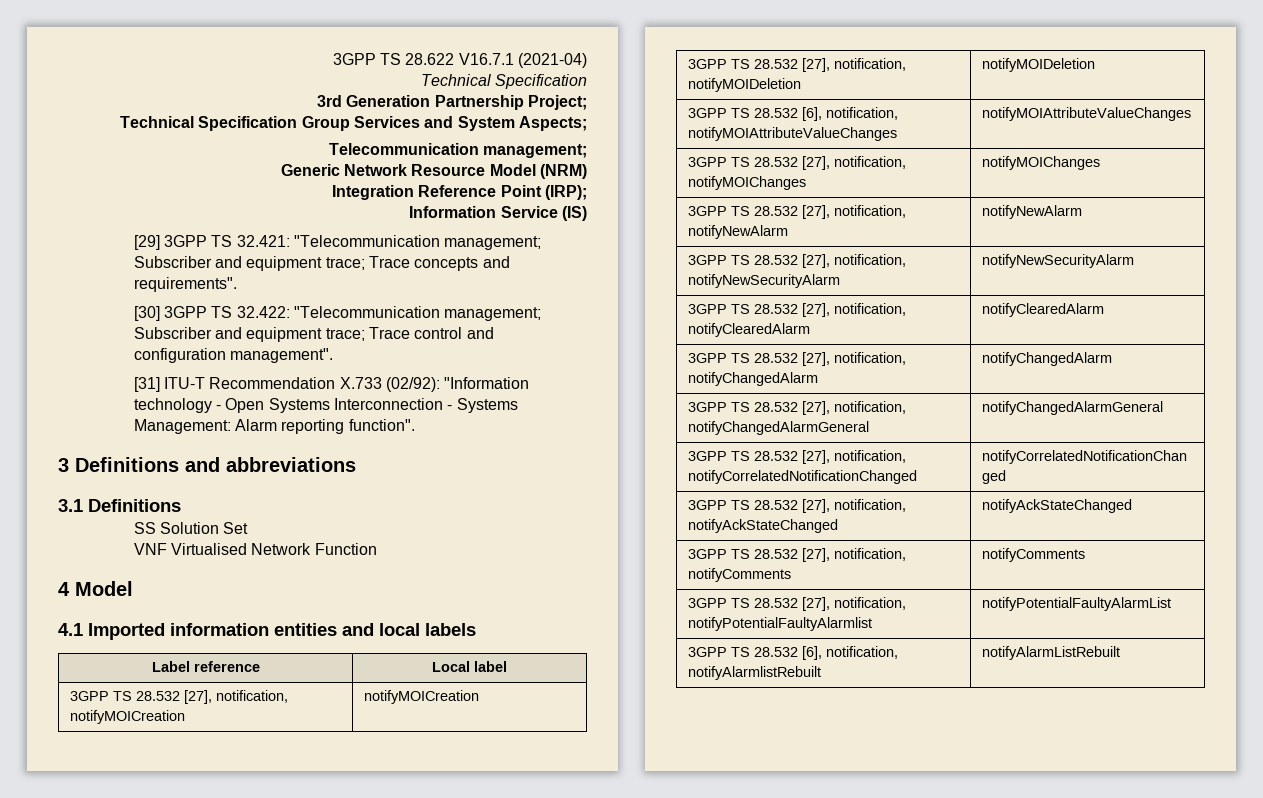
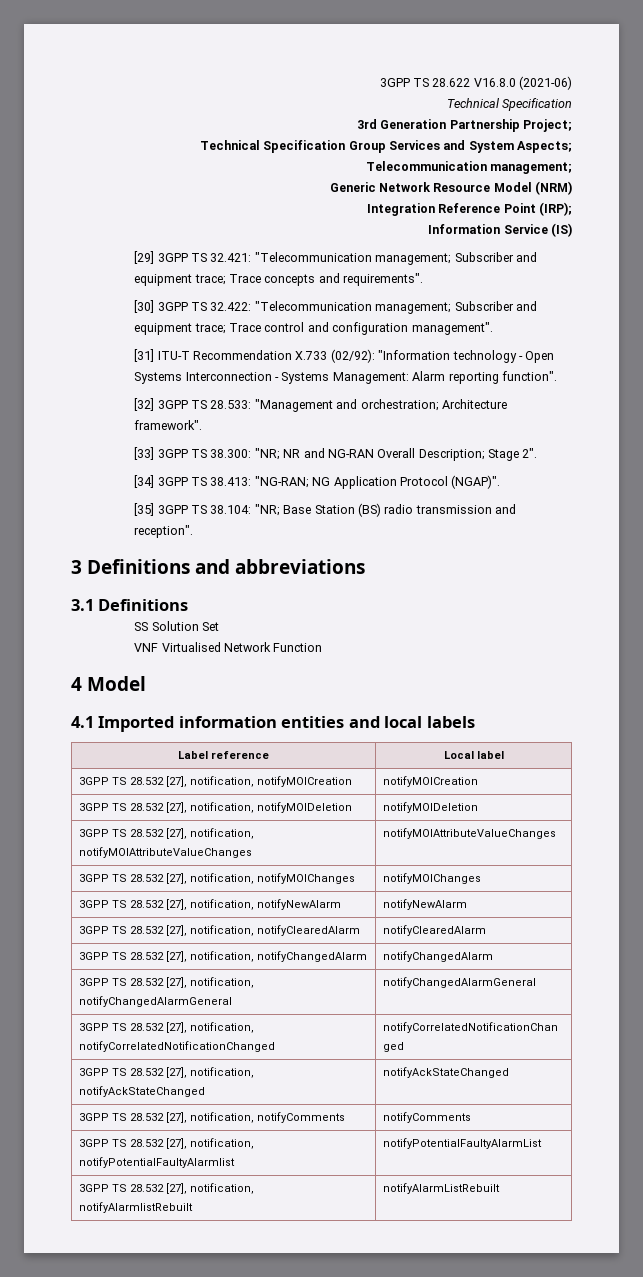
- 3GPP TS 28.622 V16.7.1 (2021-04)
+ 3GPP TS 28.622 V16.8.0 (2021-06)
+ [32] 3GPP TS 28.533: "Management and orchestration; Architecture framework".
+ [33] 3GPP TS 38.300: "NR; NR and NG-RAN Overall Description; Stage 2".
+ [34] 3GPP TS 38.413: "NG-RAN; NG Application Protocol (NGAP)".
+ [35] 3GPP TS 38.104: "NR; Base Station (BS) radio transmission and reception".
- 3GPP TS 28.532 [6], notification, notifyMOIAttributeValueChanges | notifyMOIAttributeValueChanges
+ 3GPP TS 28.532 [27], notification, notifyMOIAttributeValueChanges | notifyMOIAttributeValueChanges
- 3GPP TS 28.532 [27], notification, notifyNewSecurityAlarm | notifyNewSecurityAlarm
- 3GPP TS 28.532 [6], notification, notifyAlarmlistRebuilt | notifyAlarmListRebuilt
+ 3GPP TS 28.532 [27], notification, notifyAlarmlistRebuilt | notifyAlarmListRebuilt

